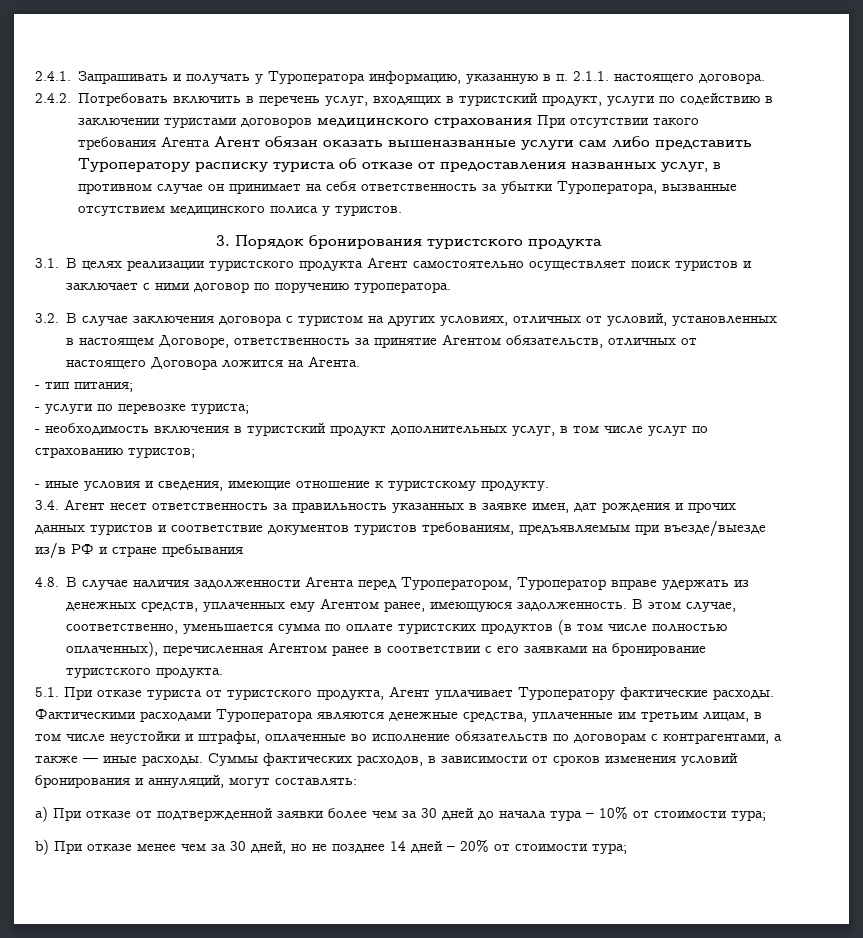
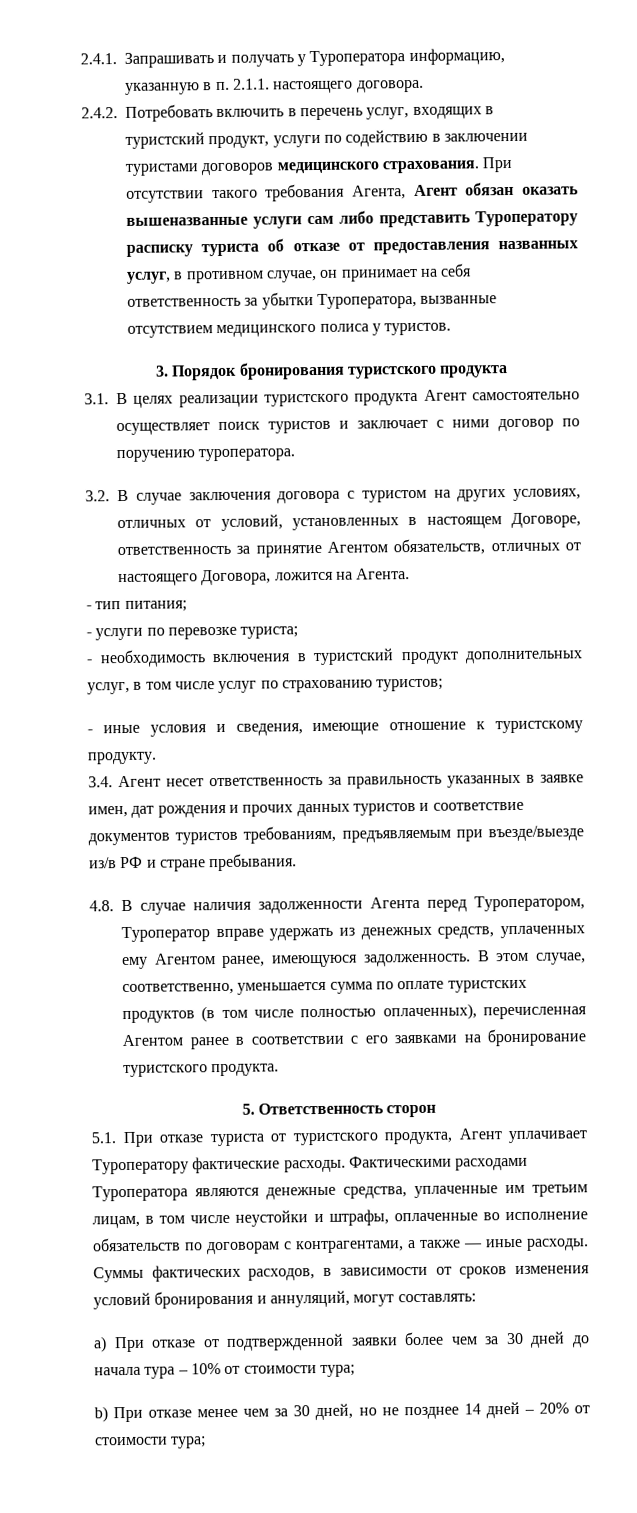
- 2.4.2. Потребовать включить в перечень услуг, входящих в туристский продукт, услуги по содействию в заключении туристами договоров медицинского страхования При отсутствии такого требования Агента Агент обязан оказать вышеназванные услуги сам либо представить Туроператору расписку туриста об отказе от предоставления названных услуг, в противном случае он принимает на себя ответственность за убытки Туроператора, вызванные отсутствием медицинского полиса у туристов.
+ 2.4.2. Потребовать включить в перечень услуг, входящих в туристский продукт, услуги по содействию в заключении туристами договоров медицинского страхования. При отсутствии такого требования Агента, Агент обязан оказать вышеназванные услуги сам либо представить Туроператору расписку туриста об отказе от предоставления названных услуг, в противном случае, он принимает на себя ответственность за убытки Туроператора, вызванные отсутствием медицинского полиса у туристов.
- 3.2. В случае заключения договора с туристом на других условиях, отличных от условий, установленных в настоящем Договоре, ответственность за принятие Агентом обязательств, отличных от настоящего Договора ложится на Агента.
+ 3.2. В случае заключения договора с туристом на других условиях, отличных от условий, установленных в настоящем Договоре, ответственность за принятие Агентом обязательств, отличных от настоящего Договора, ложится на Агента.
- 3.4. Агент несет ответственность за правильность указанных в заявке имен, дат рождения и прочих данных туристов и соответствие документов туристов требованиям, предъявляемым при въезде/выезде из/в РФ и стране пребывания
+ 3.4. Агент несет ответственность за правильность указанных в заявке имен, дат рождения и прочих данных туристов и соответствие документов туристов требованиям, предъявляемым при въезде/выезде из/в РФ и стране пребывания.
+ 5. Ответственность сторон

